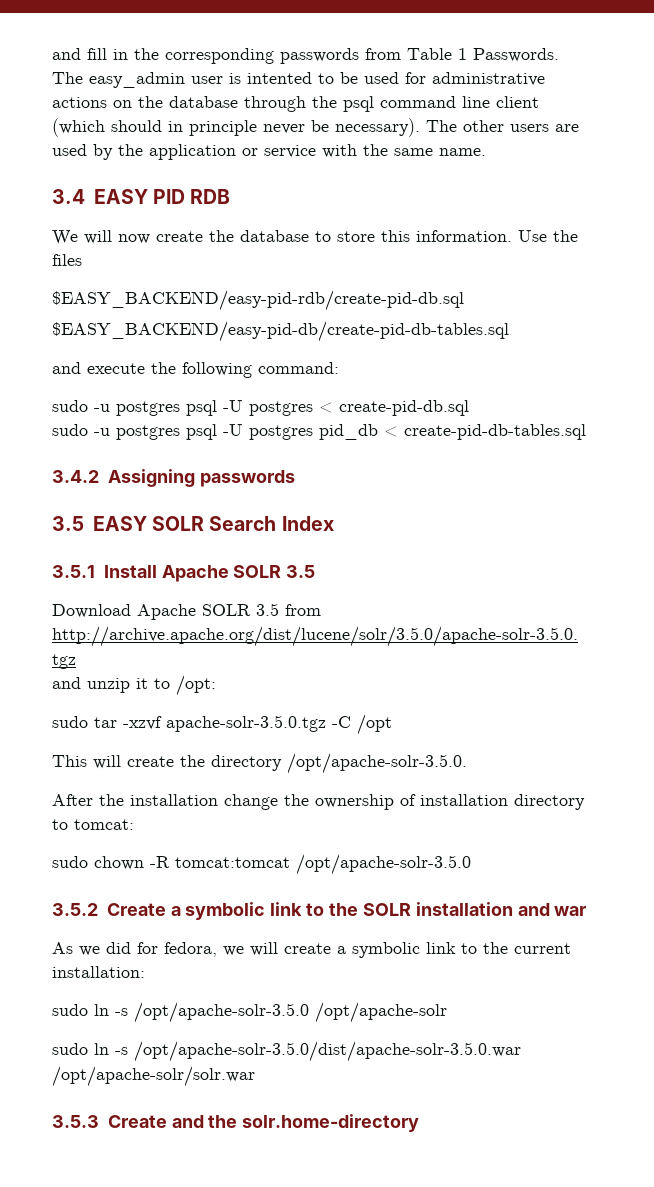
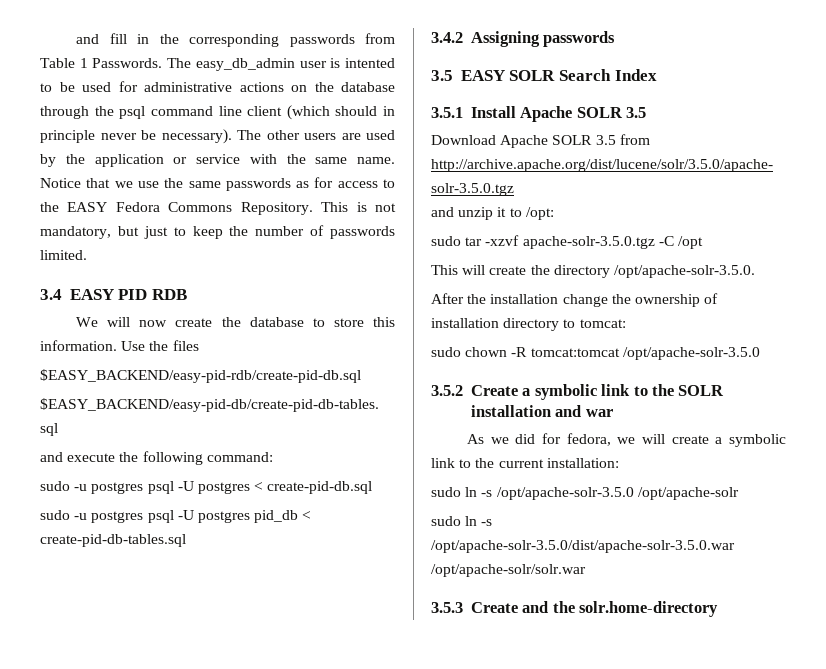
- The easy_admin user is intented to be used for administrative actions on the database through the psql command line client (which should in principle never be necessary).
+ The easy_db_admin user is intented to be used for administrative actions on the database through the psql command line client (which should in principle never be necessary).
+ Notice that we use the same passwords as for access to the EASY Fedora Commons Repository. This is not mandatory, but just to keep the number of passwords limited.

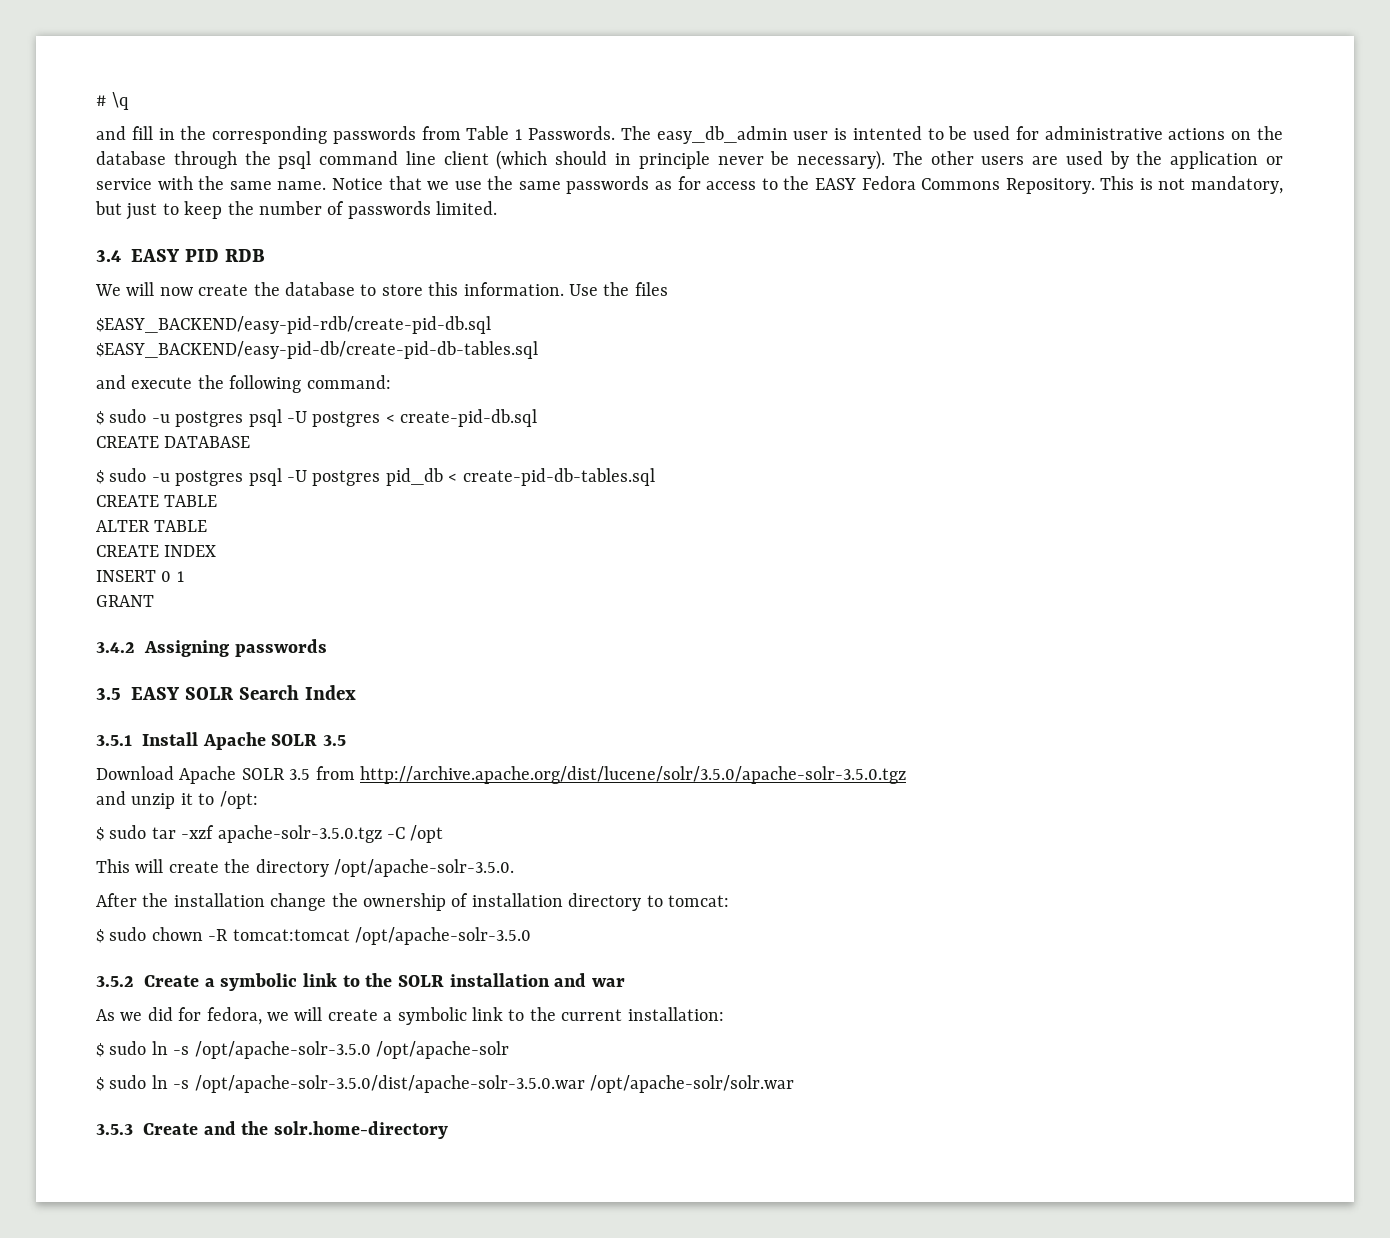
+ # \q
- sudo -u postgres psql -U postgres < create-pid-db.sql
+ $ sudo -u postgres psql -U postgres < create-pid-db.sql
- sudo -u postgres psql -U postgres pid_db < create-pid-db-tables.sql
+ CREATE DATABASE
+ $ sudo -u postgres psql -U postgres pid_db < create-pid-db-tables.sql
+ CREATE TABLE
+ ALTER TABLE
+ CREATE INDEX
+ INSERT 0 1
+ GRANT
- sudo tar -xzvf apache-solr-3.5.0.tgz -C /opt
+ $ sudo tar -xzf apache-solr-3.5.0.tgz -C /opt
- sudo chown -R tomcat:tomcat /opt/apache-solr-3.5.0
+ $ sudo chown -R tomcat:tomcat /opt/apache-solr-3.5.0
- sudo ln -s /opt/apache-solr-3.5.0 /opt/apache-solr
+ $ sudo ln -s /opt/apache-solr-3.5.0 /opt/apache-solr
- sudo ln -s /opt/apache-solr-3.5.0/dist/apache-solr-3.5.0.war /opt/apache-solr/solr.war
+ $ sudo ln -s /opt/apache-solr-3.5.0/dist/apache-solr-3.5.0.war /opt/apache-solr/solr.war

